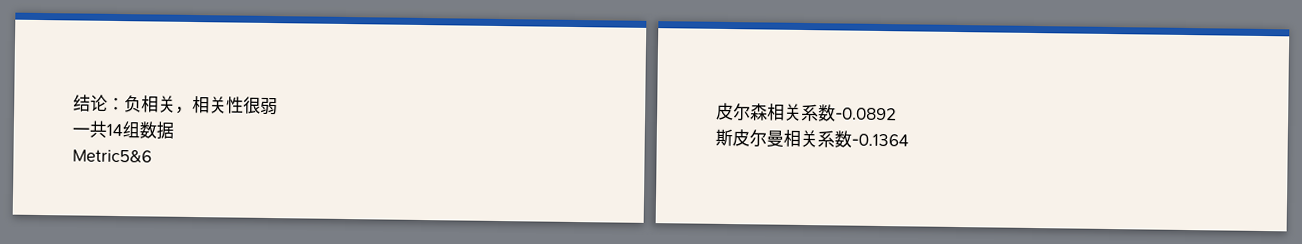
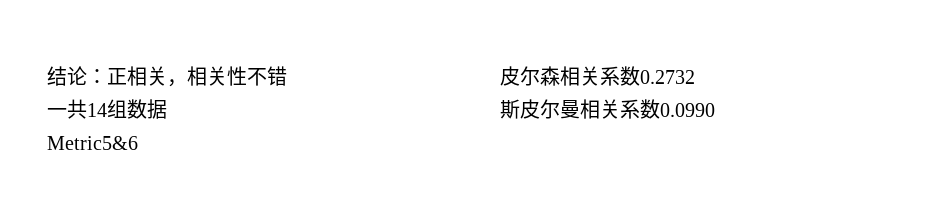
- 结论：负相关，相关性很弱
+ 结论：正相关，相关性不错
- 皮尔森相关系数-0.0892
+ 皮尔森相关系数0.2732
- 斯皮尔曼相关系数-0.1364
+ 斯皮尔曼相关系数0.0990

